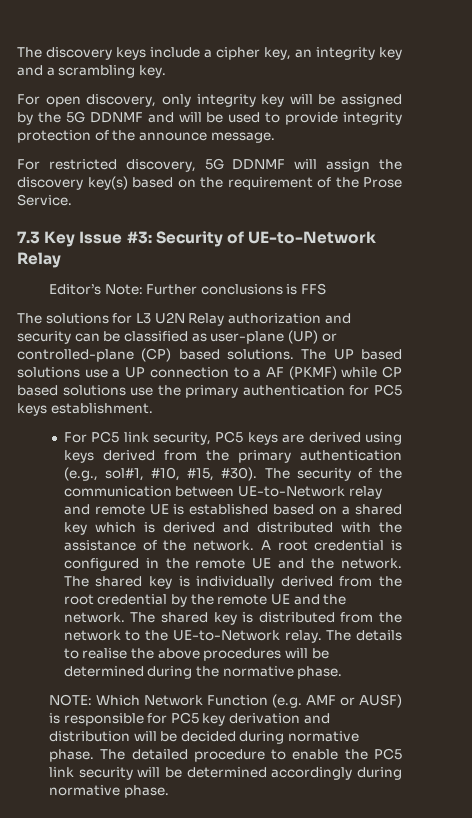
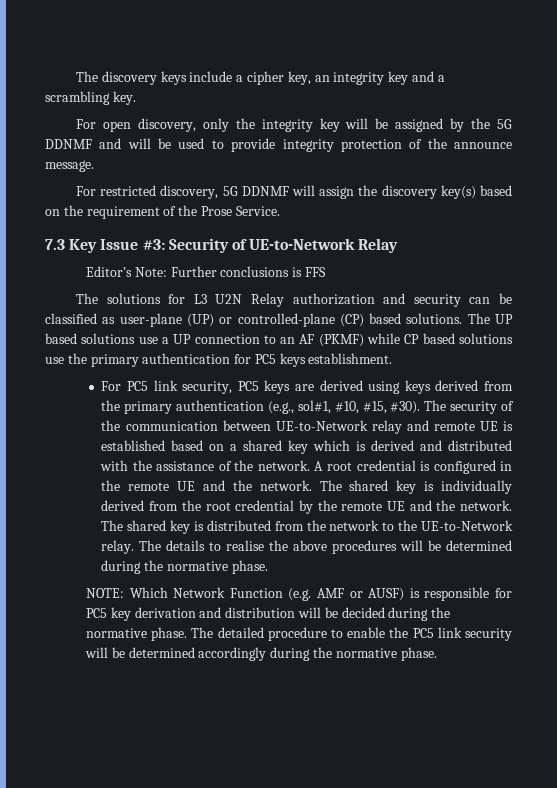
- For open discovery, only integrity key will be assigned by the 5G DDNMF and will be used to provide integrity protection of the announce message.
+ For open discovery, only the integrity key will be assigned by the 5G DDNMF and will be used to provide integrity protection of the announce message.
- The UP based solutions use a UP connection to a AF (PKMF) while CP based solutions use the primary authentication for PC5 keys establishment.
+ The UP based solutions use a UP connection to an AF (PKMF) while CP based solutions use the primary authentication for PC5 keys establishment.
- NOTE: Which Network Function (e.g. AMF or AUSF) is responsible for PC5 key derivation and distribution will be decided during normative phase.
+ NOTE: Which Network Function (e.g. AMF or AUSF) is responsible for PC5 key derivation and distribution will be decided during the normative phase.
- The detailed procedure to enable the PC5 link security will be determined accordingly during normative phase.
+ The detailed procedure to enable the PC5 link security will be determined accordingly during the normative phase.

